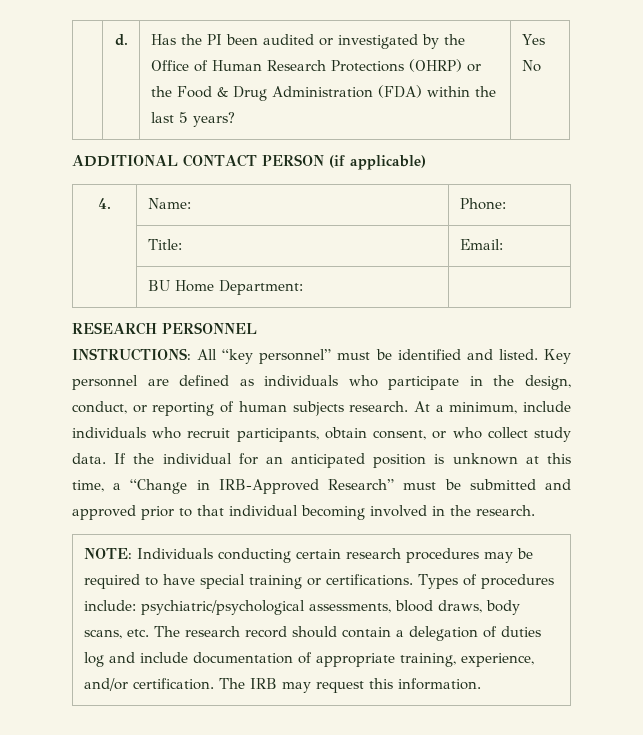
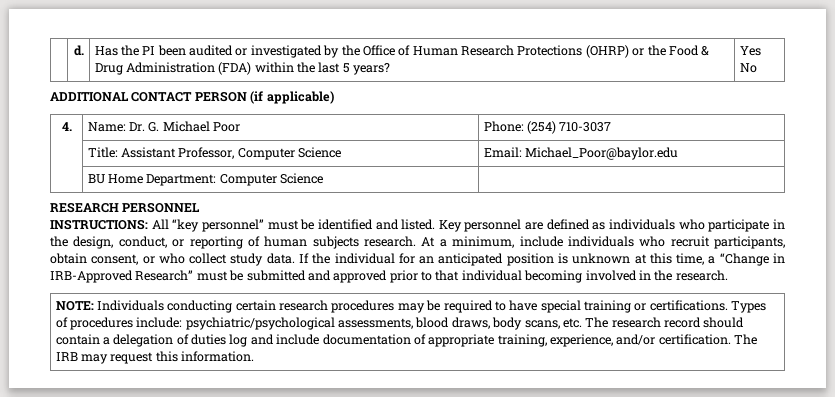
- 4. | Name: | Phone:
+ 4. | Name: Dr. G. Michael Poor | Phone: (254) 710-3037
- | Title: | Email:
+ | Title: Assistant Professor, Computer Science | Email: Michael_Poor@baylor.edu
- | BU Home Department: |
+ | BU Home Department: Computer Science |

